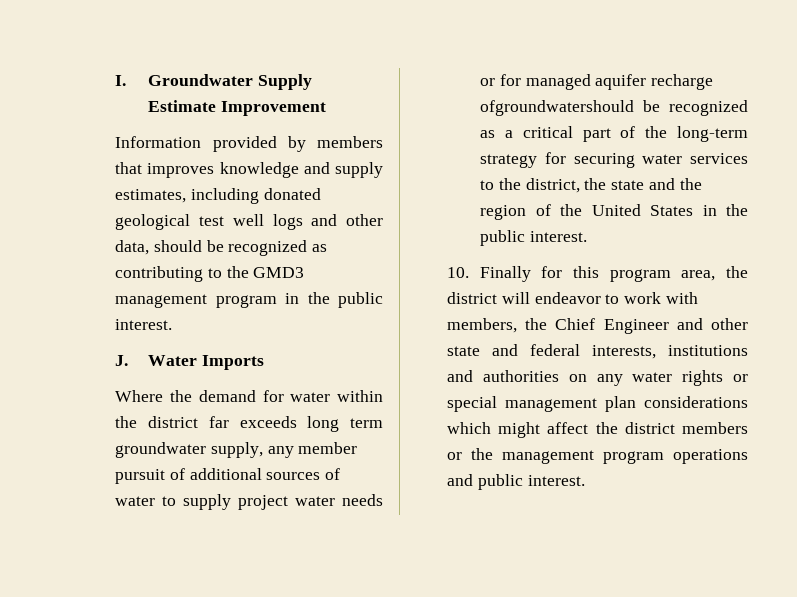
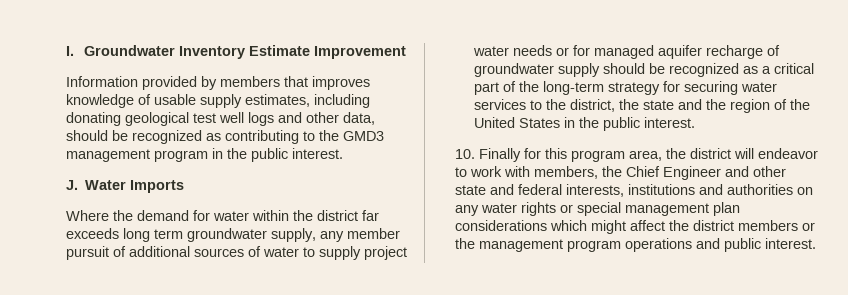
- I. Groundwater Supply Estimate Improvement
+ I. Groundwater Inventory Estimate Improvement
- Information provided by members that improves knowledge and supply estimates, including donated geological test well logs and other data, should be recognized as contributing to the GMD3 management program in the public interest.
+ Information provided by members that improves knowledge of usable supply estimates, including donating geological test well logs and other data, should be recognized as contributing to the GMD3 management program in the public interest.
- Where the demand for water within the district far exceeds long term groundwater supply, any member pursuit of additional sources of water to supply project water needs or for managed aquifer recharge ofgroundwatershould be recognized as a critical part of the long-term strategy for securing water services to the district, the state and the region of the United States in the public interest.
+ Where the demand for water within the district far exceeds long term groundwater supply, any member pursuit of additional sources of water to supply project water needs or for managed aquifer recharge of groundwater supply should be recognized as a critical part of the long-term strategy for securing water services to the district, the state and the region of the United States in the public interest.

